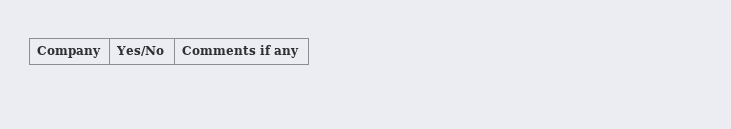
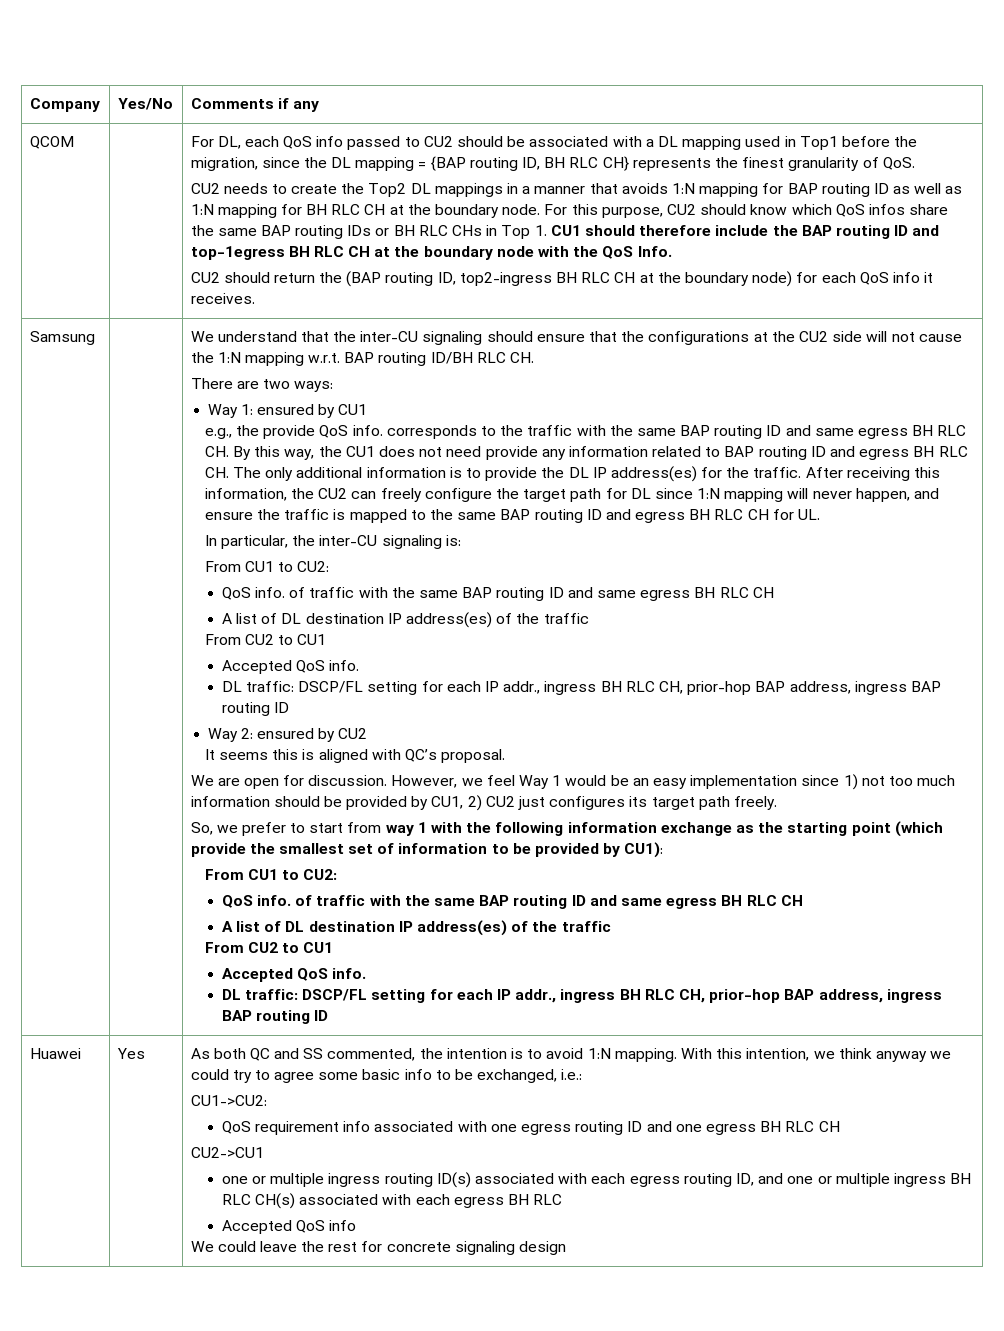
+ QCOM | | For DL, each QoS info passed to CU2 should be associated with a DL mapping used in Top1 before the migration, since the DL mapping = {BAP routing ID, BH RLC CH} represents the finest granularity of QoS.
+ CU2 needs to create the Top2 DL mappings in a manner that avoids 1:N mapping for BAP routing ID as well as 1:N mapping for BH RLC CH at the boundary node. For this purpose, CU2 should know which QoS infos share the same BAP routing IDs or BH RLC CHs in Top 1. CU1 should therefore include the BAP routing ID and top-1egress BH RLC CH at the boundary node with the QoS Info.
+ CU2 should return the (BAP routing ID, top2-ingress BH RLC CH at the boundary node) for each QoS info it receives.
+ Samsung | | We understand that the inter-CU signaling should ensure that the configurations at the CU2 side will not cause the 1:N mapping w.r.t. BAP routing ID/BH RLC CH.
+ There are two ways:
+ Way 1: ensured by CU1
+ e.g., the provide QoS info. corresponds to the traffic with the same BAP routing ID and same egress BH RLC CH. By this way, the CU1 does not need provide any information related to BAP routing ID and egress BH RLC CH. The only additional information is to provide the DL IP address(es) for the traffic. After receiving this information, the CU2 can freely configure the target path for DL since 1:N mapping will never happen, and ensure the traffic is mapped to the same BAP routing ID and egress BH RLC CH for UL.
+ In particular, the inter-CU signaling is:
+ From CU1 to CU2:
+ QoS info. of traffic with the same BAP routing ID and same egress BH RLC CH
+ A list of DL destination IP address(es) of the traffic
+ From CU2 to CU1
+ Accepted QoS info.
+ DL traffic: DSCP/FL setting for each IP addr., ingress BH RLC CH, prior-hop BAP address, ingress BAP routing ID
+ Way 2: ensured by CU2
+ It seems this is aligned with QC’s proposal.
+ We are open for discussion. However, we feel Way 1 would be an easy implementation since 1) not too much information should be provided by CU1, 2) CU2 just configures its target path freely.
+ So, we prefer to start from way 1 with the following information exchange as the starting point (which provide the smallest set of information to be provided by CU1):
+ From CU1 to CU2:
+ QoS info. of traffic with the same BAP routing ID and same egress BH RLC CH
+ A list of DL destination IP address(es) of the traffic
+ From CU2 to CU1
+ Accepted QoS info.
+ DL traffic: DSCP/FL setting for each IP addr., ingress BH RLC CH, prior-hop BAP address, ingress BAP routing ID
+ Huawei | Yes | As both QC and SS commented, the intention is to avoid 1:N mapping. With this intention, we think anyway we could try to agree some basic info to be exchanged, i.e.:
+ CU1->CU2:
+ QoS requirement info associated with one egress routing ID and one egress BH RLC CH
+ CU2->CU1
+ one or multiple ingress routing ID(s) associated with each egress routing ID, and one or multiple ingress BH RLC CH(s) associated with each egress BH RLC
+ Accepted QoS info
+ We could leave the rest for concrete signaling design

